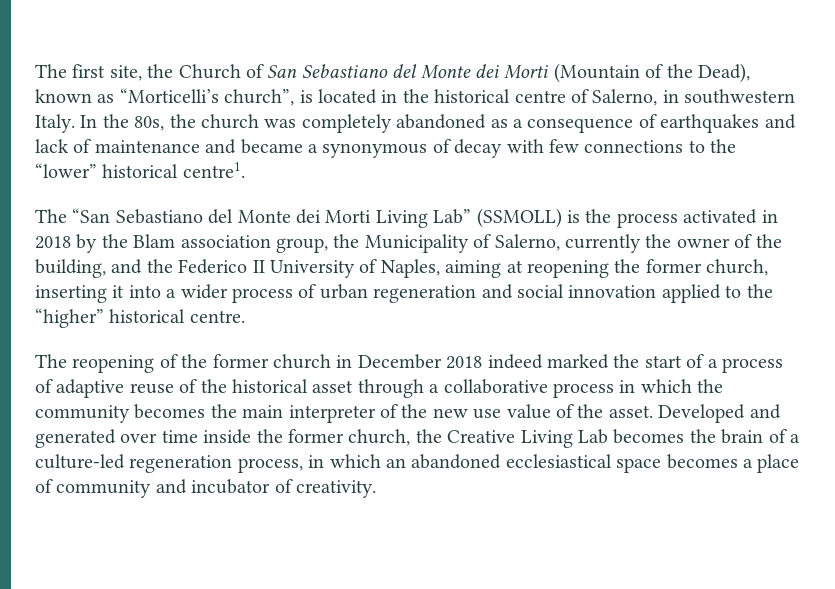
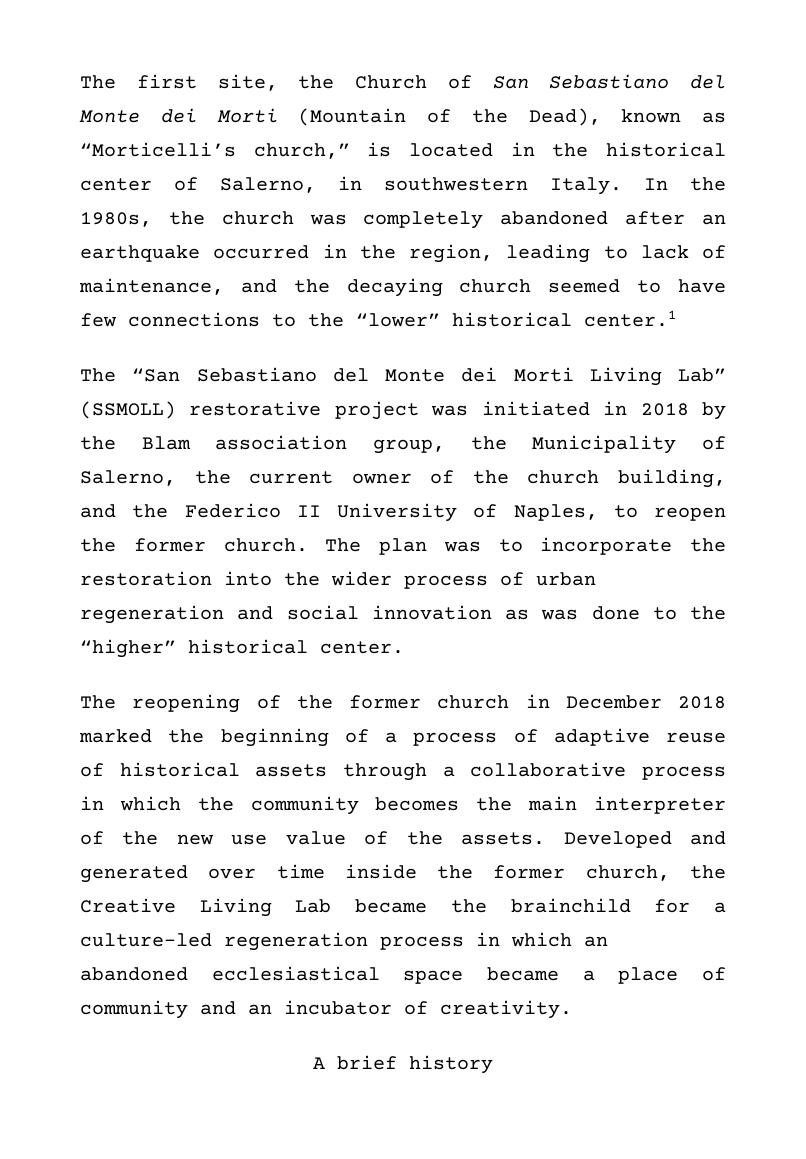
- The first site, the Church of San Sebastiano del Monte dei Morti (Mountain of the Dead), known as “Morticelli’s church”, is located in the historical centre of Salerno, in southwestern Italy.
+ The first site, the Church of San Sebastiano del Monte dei Morti (Mountain of the Dead), known as “Morticelli’s church,” is located in the historical center of Salerno, in southwestern Italy.
- In the 80s, the church was completely abandoned as a consequence of earthquakes and lack of maintenance and became a synonymous of decay with few connections to the “lower” historical centre1.
+ In the 1980s, the church was completely abandoned after an earthquake occurred in the region, leading to lack of maintenance, and the decaying church seemed to have few connections to the “lower” historical center.1
- The “San Sebastiano del Monte dei Morti Living Lab” (SSMOLL) is the process activated in 2018 by the Blam association group, the Municipality of Salerno, currently the owner of the building, and the Federico II University of Naples, aiming at reopening the former church, inserting it into a wider process of urban regeneration and social innovation applied to the “higher” historical centre.
+ The “San Sebastiano del Monte dei Morti Living Lab” (SSMOLL) restorative project was initiated in 2018 by the Blam association group, the Municipality of Salerno, the current owner of the church building, and the Federico II University of Naples, to reopen the former church. The plan was to incorporate the restoration into the wider process of urban regeneration and social innovation as was done to the “higher” historical center.
- The reopening of the former church in December 2018 indeed marked the start of a process of adaptive reuse of the historical asset through a collaborative process in which the community becomes the main interpreter of the new use value of the asset.
+ The reopening of the former church in December 2018 marked the beginning of a process of adaptive reuse of historical assets through a collaborative process in which the community becomes the main interpreter of the new use value of the assets.
- Developed and generated over time inside the former church, the Creative Living Lab becomes the brain of a culture-led regeneration process, in which an abandoned ecclesiastical space becomes a place of community and incubator of creativity.
+ Developed and generated over time inside the former church, the Creative Living Lab became the brainchild for a culture-led regeneration process in which an abandoned ecclesiastical space became a place of community and an incubator of creativity.
+ A brief history

